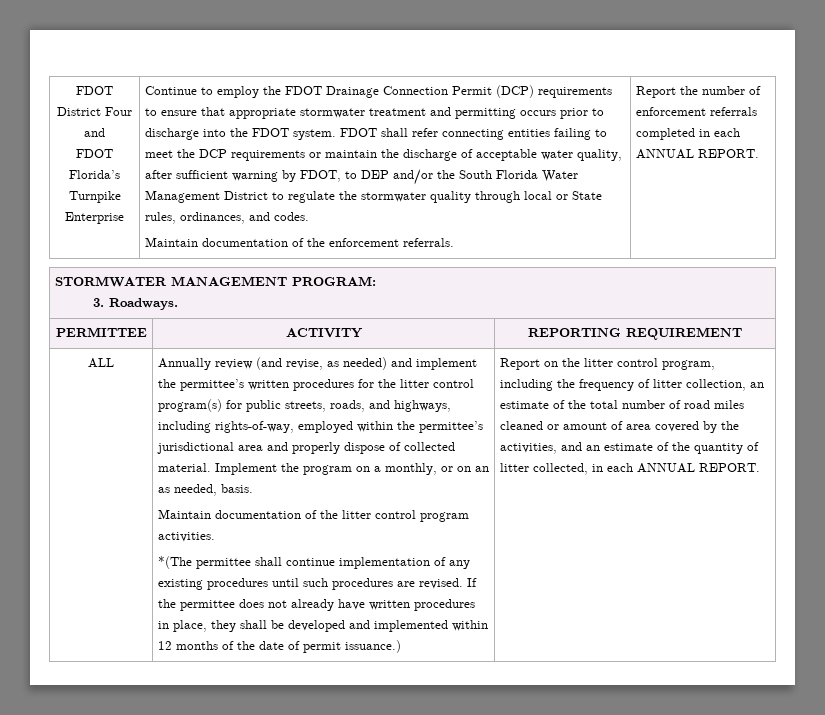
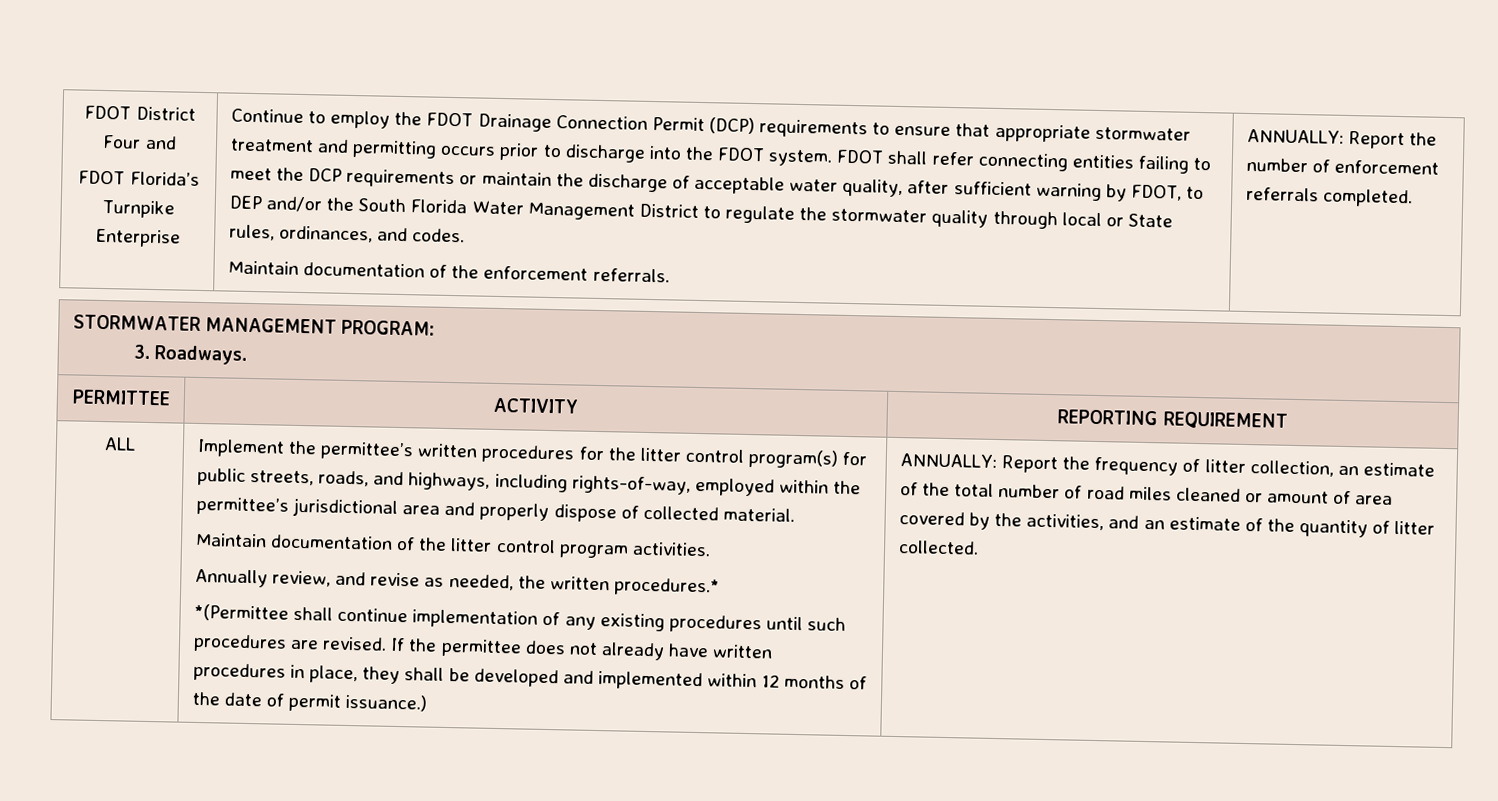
- Report the number of enforcement referrals completed in each ANNUAL REPORT.
+ ANNUALLY: Report the number of enforcement referrals completed.
- Annually review (and revise, as needed) and implement the permittee’s written procedures for the litter control program(s) for public streets, roads, and highways, including rights-of-way, employed within the permittee’s jurisdictional area and properly dispose of collected material. Implement the program on a monthly, or on an as needed, basis.
+ Implement the permittee’s written procedures for the litter control program(s) for public streets, roads, and highways, including rights-of-way, employed within the permittee’s jurisdictional area and properly dispose of collected material.
- *(The permittee shall continue implementation of any existing procedures until such procedures are revised.
+ Annually review, and revise as needed, the written procedures.*
+ *(Permittee shall continue implementation of any existing procedures until such procedures are revised.
- Report on the litter control program, including the frequency of litter collection, an estimate of the total number of road miles cleaned or amount of area covered by the activities, and an estimate of the quantity of litter collected, in each ANNUAL REPORT.
+ ANNUALLY: Report the frequency of litter collection, an estimate of the total number of road miles cleaned or amount of area covered by the activities, and an estimate of the quantity of litter collected.

